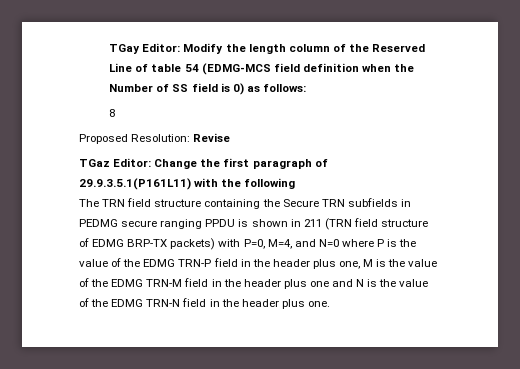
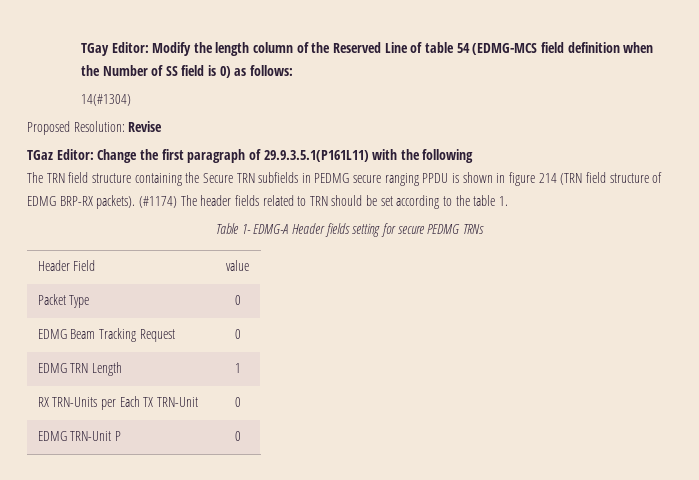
- 8
+ 14(#1304)
- The TRN field structure containing the Secure TRN subfields in PEDMG secure ranging PPDU is shown in 211 (TRN field structure of EDMG BRP-TX packets) with P=0, M=4, and N=0 where P is the value of the EDMG TRN-P field in the header plus one, M is the value of the EDMG TRN-M field in the header plus one and N is the value of the EDMG TRN-N field in the header plus one.
+ The TRN field structure containing the Secure TRN subfields in PEDMG secure ranging PPDU is shown in figure 214 (TRN field structure of EDMG BRP-RX packets). (#1174) The header fields related to TRN should be set according to the table 1.
+ Table 1- EDMG-A Header fields setting for secure PEDMG TRNs
+ Header Field | value
+ Packet Type | 0
+ EDMG Beam Tracking Request | 0
+ EDMG TRN Length | 1
+ RX TRN-Units per Each TX TRN-Unit | 0
+ EDMG TRN-Unit P | 0

